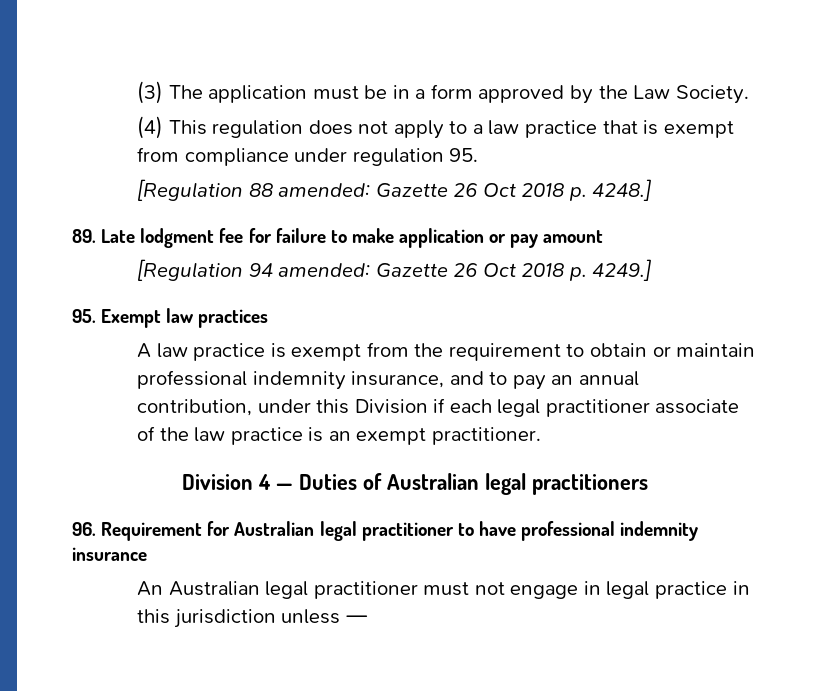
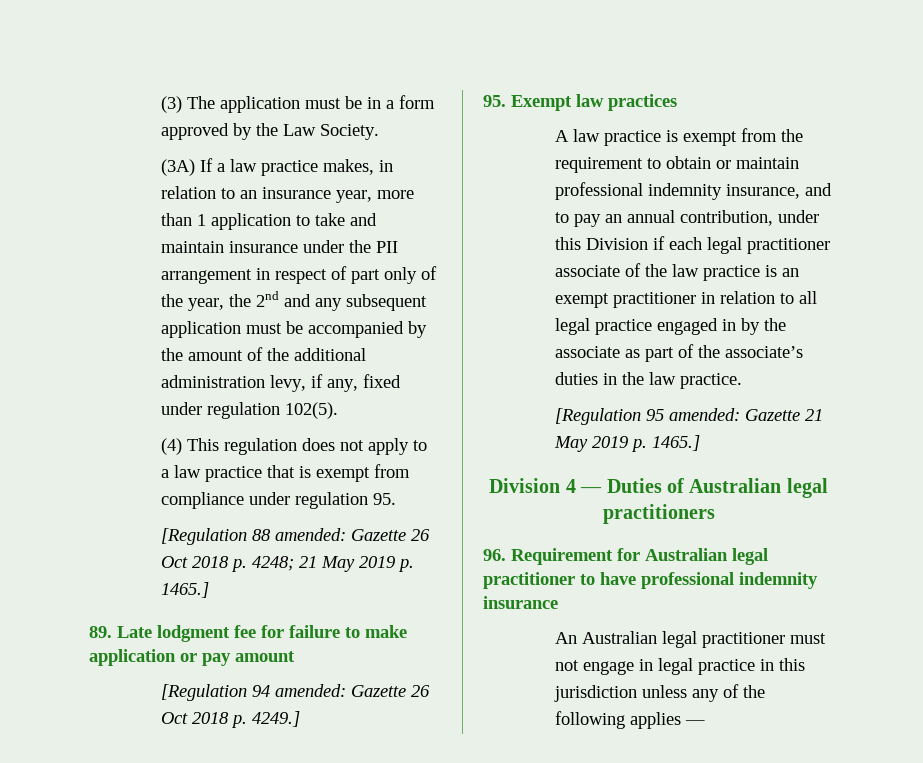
+ (3A) If a law practice makes, in relation to an insurance year, more than 1 application to take and maintain insurance under the PII arrangement in respect of part only of the year, the 2nd and any subsequent application must be accompanied by the amount of the additional administration levy, if any, fixed under regulation 102(5).
- [Regulation 88 amended: Gazette 26 Oct 2018 p. 4248.]
+ [Regulation 88 amended: Gazette 26 Oct 2018 p. 4248; 21 May 2019 p. 1465.]
- A law practice is exempt from the requirement to obtain or maintain professional indemnity insurance, and to pay an annual contribution, under this Division if each legal practitioner associate of the law practice is an exempt practitioner.
+ A law practice is exempt from the requirement to obtain or maintain professional indemnity insurance, and to pay an annual contribution, under this Division if each legal practitioner associate of the law practice is an exempt practitioner in relation to all legal practice engaged in by the associate as part of the associate’s duties in the law practice.
+ [Regulation 95 amended: Gazette 21 May 2019 p. 1465.]
- An Australian legal practitioner must not engage in legal practice in this jurisdiction unless —
+ An Australian legal practitioner must not engage in legal practice in this jurisdiction unless any of the following applies —

